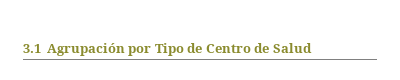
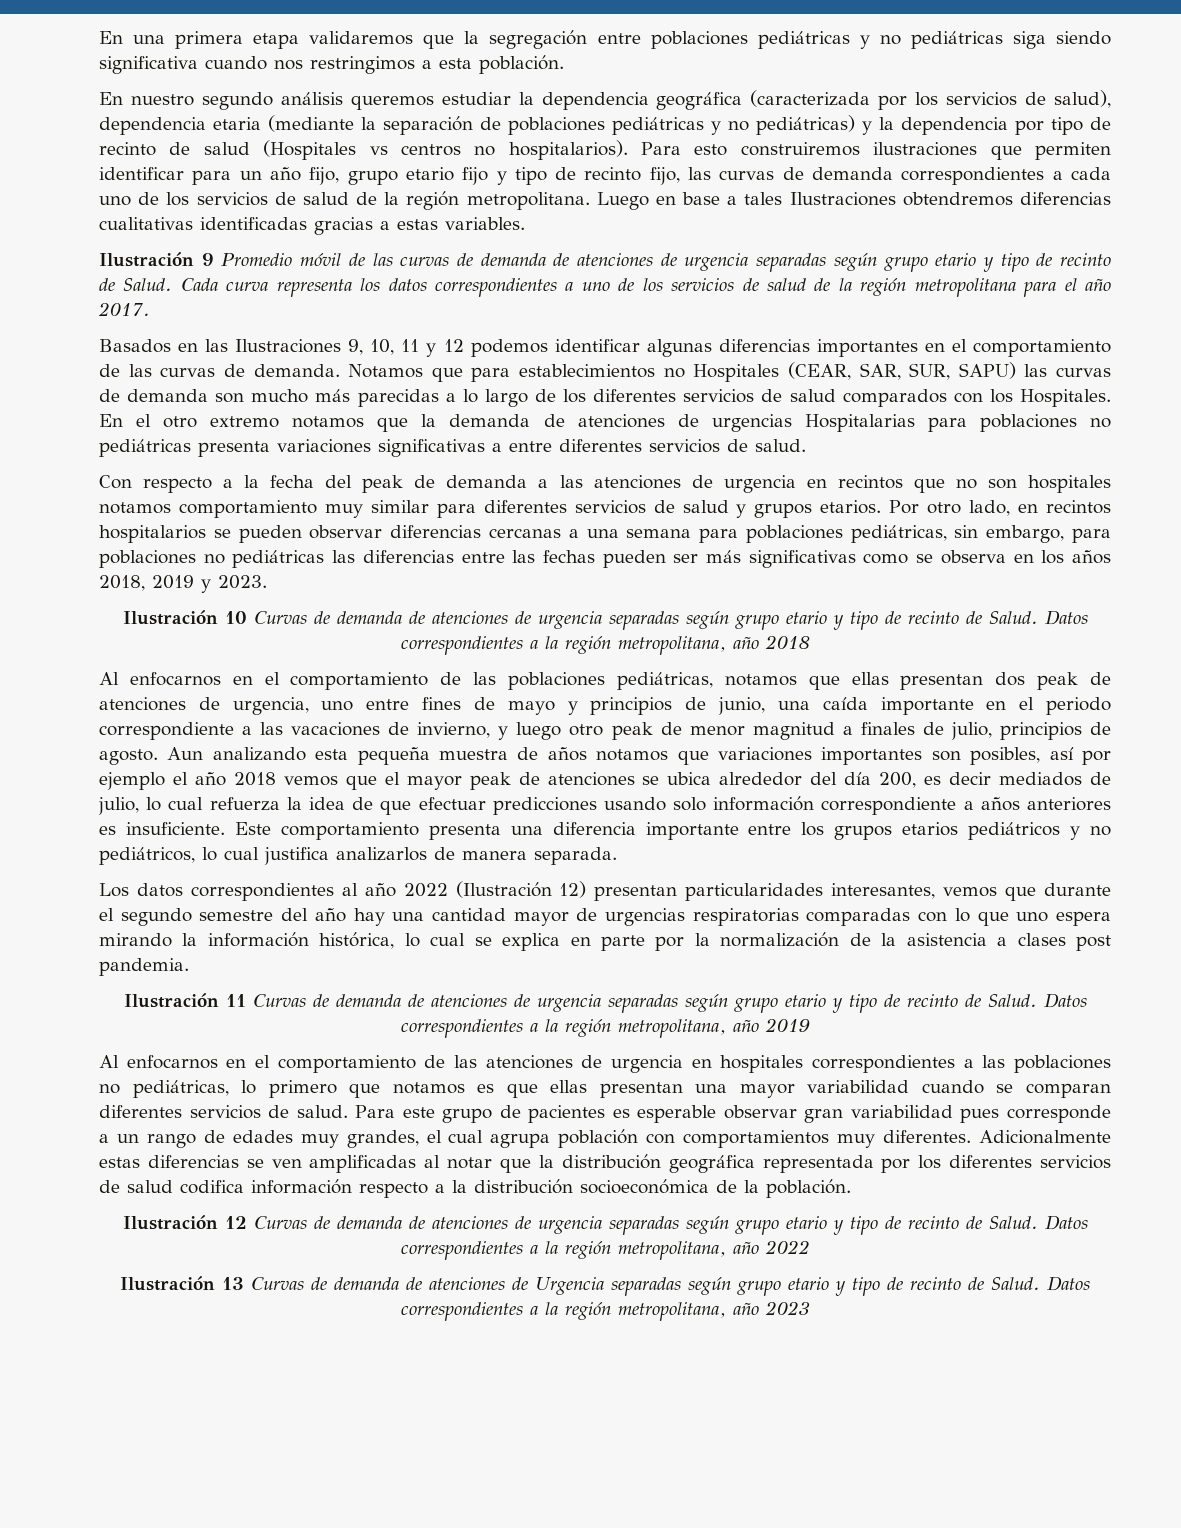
- 3.1 Agrupación por Tipo de Centro de Salud
+ En una primera etapa validaremos que la segregación entre poblaciones pediátricas y no pediátricas siga siendo significativa cuando nos restringimos a esta población.
+ En nuestro segundo análisis queremos estudiar la dependencia geográfica (caracterizada por los servicios de salud), dependencia etaria (mediante la separación de poblaciones pediátricas y no pediátricas) y la dependencia por tipo de recinto de salud (Hospitales vs centros no hospitalarios). Para esto construiremos ilustraciones que permiten identificar para un año fijo, grupo etario fijo y tipo de recinto fijo, las curvas de demanda correspondientes a cada uno de los servicios de salud de la región metropolitana. Luego en base a tales Ilustraciones obtendremos diferencias cualitativas identificadas gracias a estas variables.
+ Ilustración 9 Promedio móvil de las curvas de demanda de atenciones de urgencia separadas según grupo etario y tipo de recinto de Salud. Cada curva representa los datos correspondientes a uno de los servicios de salud de la región metropolitana para el año 2017.
+ Basados en las Ilustraciones 9, 10, 11 y 12 podemos identificar algunas diferencias importantes en el comportamiento de las curvas de demanda. Notamos que para establecimientos no Hospitales (CEAR, SAR, SUR, SAPU) las curvas de demanda son mucho más parecidas a lo largo de los diferentes servicios de salud comparados con los Hospitales. En el otro extremo notamos que la demanda de atenciones de urgencias Hospitalarias para poblaciones no pediátricas presenta variaciones significativas a entre diferentes servicios de salud.
+ Con respecto a la fecha del peak de demanda a las atenciones de urgencia en recintos que no son hospitales notamos comportamiento muy similar para diferentes servicios de salud y grupos etarios. Por otro lado, en recintos hospitalarios se pueden observar diferencias cercanas a una semana para poblaciones pediátricas, sin embargo, para poblaciones no pediátricas las diferencias entre las fechas pueden ser más significativas como se observa en los años 2018, 2019 y 2023.
+ Ilustración 10 Curvas de demanda de atenciones de urgencia separadas según grupo etario y tipo de recinto de Salud. Datos correspondientes a la región metropolitana, año 2018
+ Al enfocarnos en el comportamiento de las poblaciones pediátricas, notamos que ellas presentan dos peak de atenciones de urgencia, uno entre fines de mayo y principios de junio, una caída importante en el periodo correspondiente a las vacaciones de invierno, y luego otro peak de menor magnitud a finales de julio, principios de agosto. Aun analizando esta pequeña muestra de años notamos que variaciones importantes son posibles, así por ejemplo el año 2018 vemos que el mayor peak de atenciones se ubica alrededor del día 200, es decir mediados de julio, lo cual refuerza la idea de que efectuar predicciones usando solo información correspondiente a años anteriores es insuficiente. Este comportamiento presenta una diferencia importante entre los grupos etarios pediátricos y no pediátricos, lo cual justifica analizarlos de manera separada.
+ Los datos correspondientes al año 2022 (Ilustración 12) presentan particularidades interesantes, vemos que durante el segundo semestre del año hay una cantidad mayor de urgencias respiratorias comparadas con lo que uno espera mirando la información histórica, lo cual se explica en parte por la normalización de la asistencia a clases post pandemia.
+ Ilustración 11 Curvas de demanda de atenciones de urgencia separadas según grupo etario y tipo de recinto de Salud. Datos correspondientes a la región metropolitana, año 2019
+ Al enfocarnos en el comportamiento de las atenciones de urgencia en hospitales correspondientes a las poblaciones no pediátricas, lo primero que notamos es que ellas presentan una mayor variabilidad cuando se comparan diferentes servicios de salud. Para este grupo de pacientes es esperable observar gran variabilidad pues corresponde a un rango de edades muy grandes, el cual agrupa población con comportamientos muy diferentes. Adicionalmente estas diferencias se ven amplificadas al notar que la distribución geográfica representada por los diferentes servicios de salud codifica información respecto a la distribución socioeconómica de la población.
+ Ilustración 12 Curvas de demanda de atenciones de urgencia separadas según grupo etario y tipo de recinto de Salud. Datos correspondientes a la región metropolitana, año 2022
+ Ilustración 13 Curvas de demanda de atenciones de Urgencia separadas según grupo etario y tipo de recinto de Salud. Datos correspondientes a la región metropolitana, año 2023

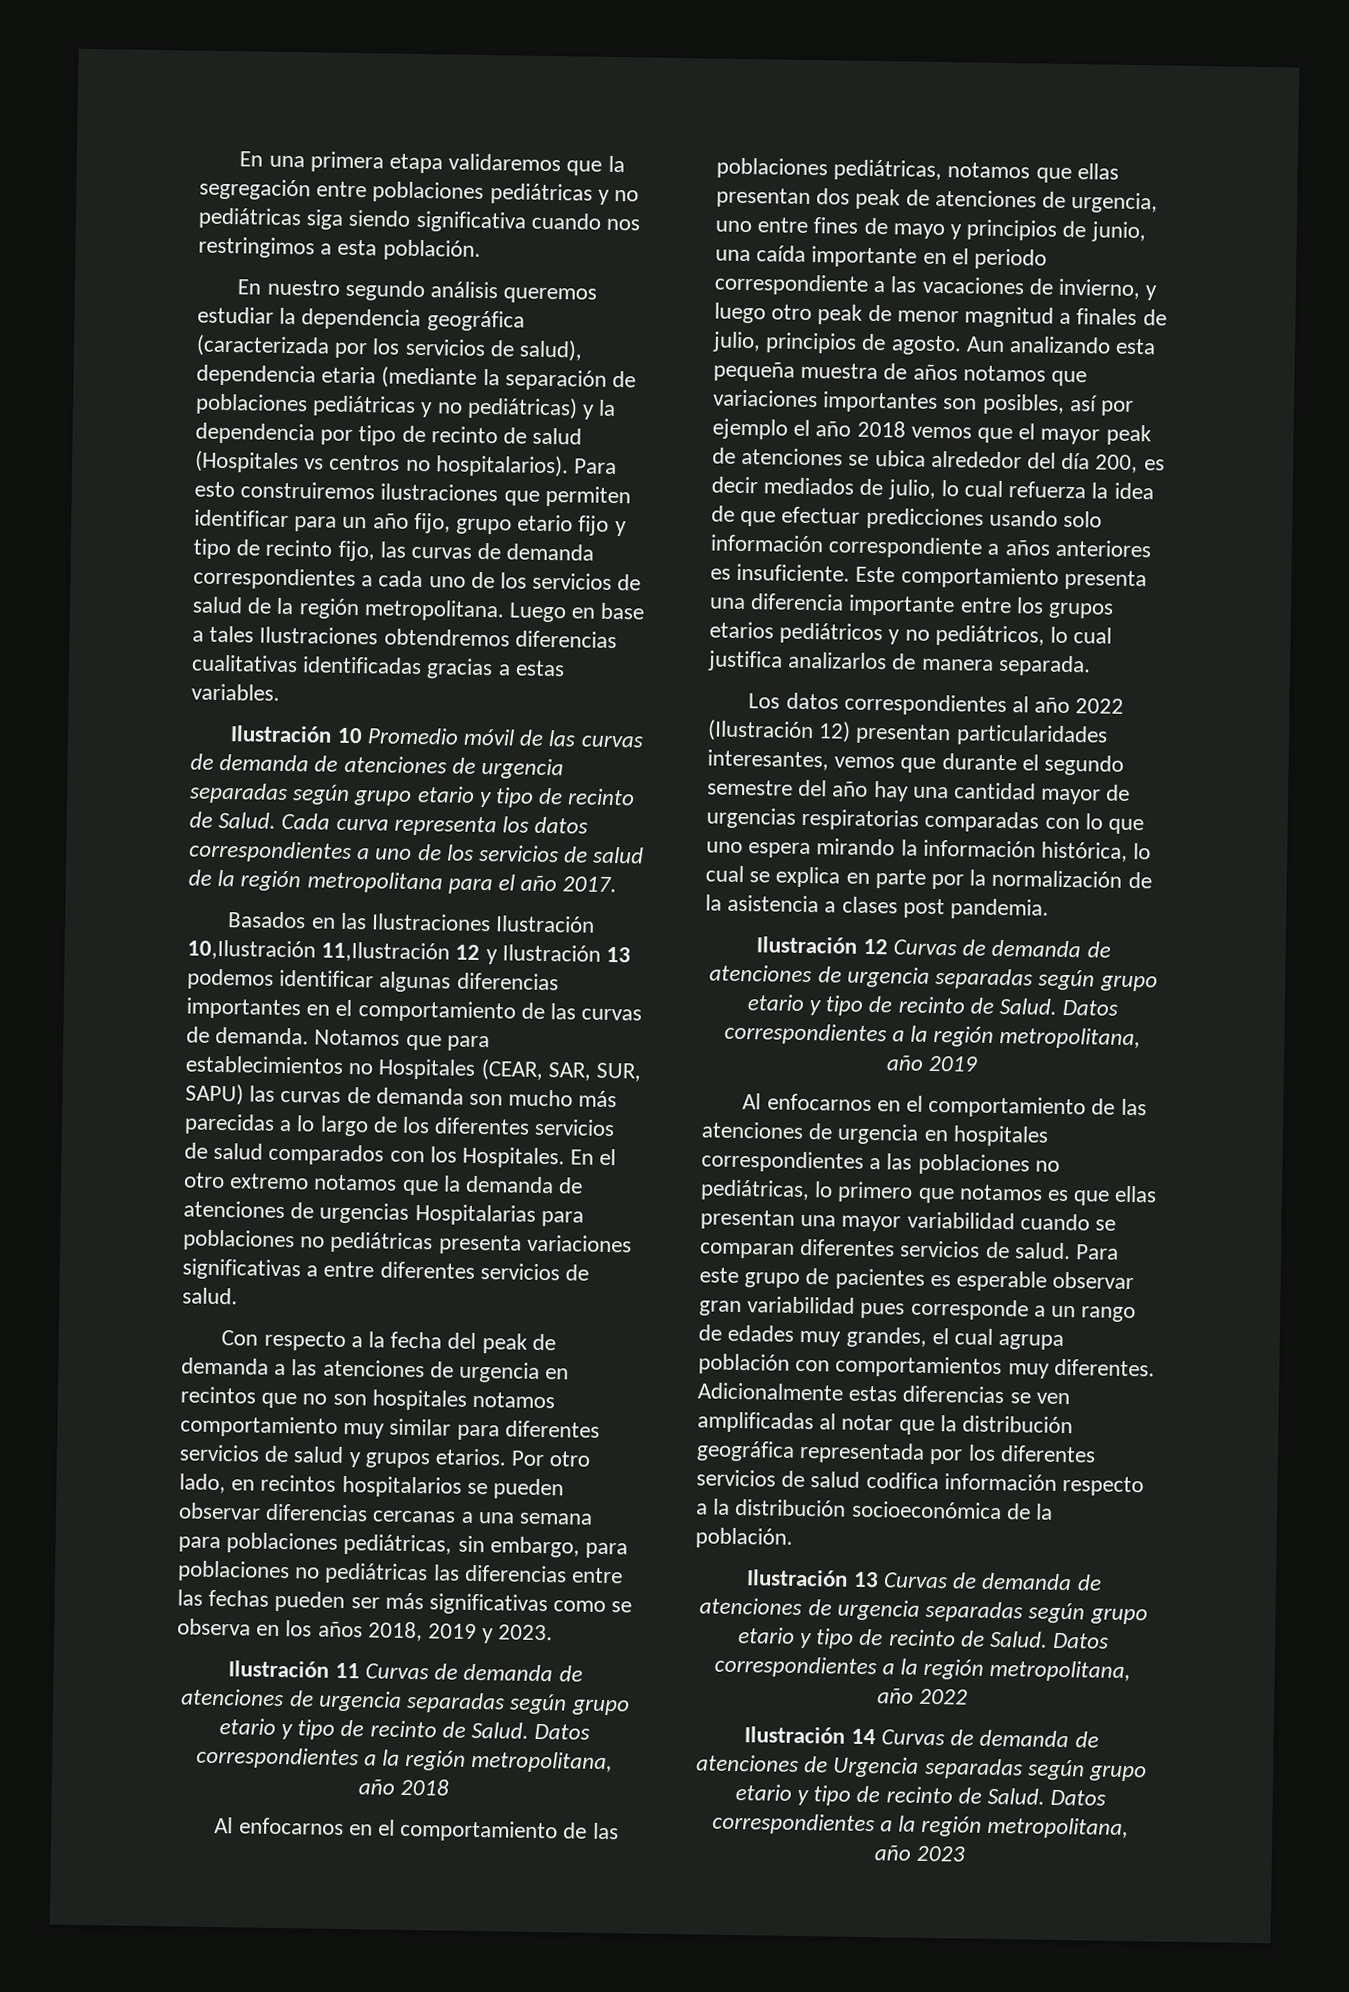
- Ilustración 9 Promedio móvil de las curvas de demanda de atenciones de urgencia separadas según grupo etario y tipo de recinto de Salud.
+ Ilustración 10 Promedio móvil de las curvas de demanda de atenciones de urgencia separadas según grupo etario y tipo de recinto de Salud.
- Basados en las Ilustraciones 9, 10, 11 y 12 podemos identificar algunas diferencias importantes en el comportamiento de las curvas de demanda.
+ Basados en las Ilustraciones Ilustración 10,Ilustración 11,Ilustración 12 y Ilustración 13 podemos identificar algunas diferencias importantes en el comportamiento de las curvas de demanda.
- Ilustración 10 Curvas de demanda de atenciones de urgencia separadas según grupo etario y tipo de recinto de Salud.
+ Ilustración 11 Curvas de demanda de atenciones de urgencia separadas según grupo etario y tipo de recinto de Salud.
- Ilustración 11 Curvas de demanda de atenciones de urgencia separadas según grupo etario y tipo de recinto de Salud.
+ Ilustración 12 Curvas de demanda de atenciones de urgencia separadas según grupo etario y tipo de recinto de Salud.
- Ilustración 12 Curvas de demanda de atenciones de urgencia separadas según grupo etario y tipo de recinto de Salud.
+ Ilustración 13 Curvas de demanda de atenciones de urgencia separadas según grupo etario y tipo de recinto de Salud.
- Ilustración 13 Curvas de demanda de atenciones de Urgencia separadas según grupo etario y tipo de recinto de Salud.
+ Ilustración 14 Curvas de demanda de atenciones de Urgencia separadas según grupo etario y tipo de recinto de Salud.

